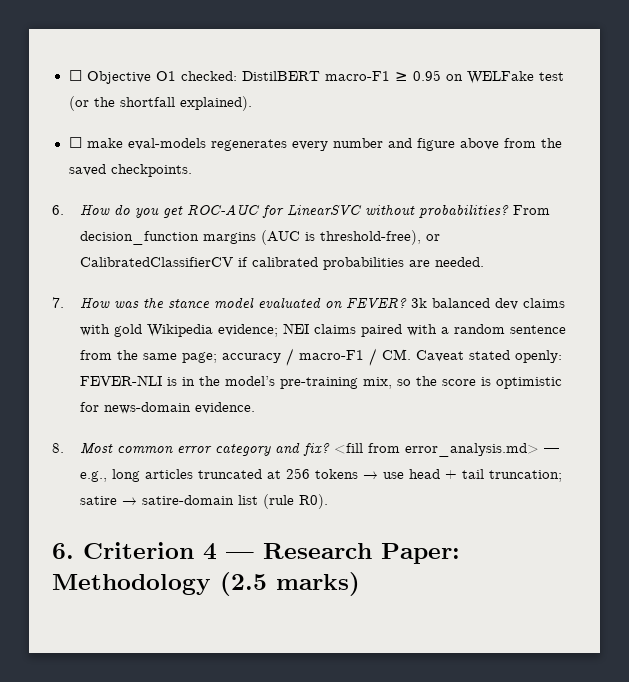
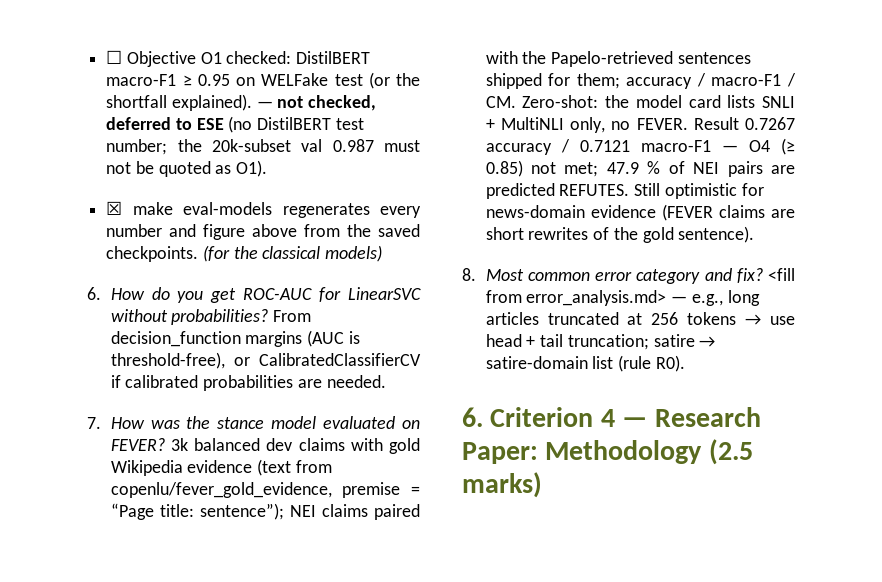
- ☐ Objective O1 checked: DistilBERT macro-F1 ≥ 0.95 on WELFake test (or the shortfall explained).
- ☐ make eval-models regenerates every number and figure above from the saved checkpoints.
+ ☐ Objective O1 checked: DistilBERT macro-F1 ≥ 0.95 on WELFake test (or the shortfall explained). — not checked, deferred to ESE (no DistilBERT test number; the 20k-subset val 0.987 must not be quoted as O1).
+ ☒ make eval-models regenerates every number and figure above from the saved checkpoints. (for the classical models)
- 3k balanced dev claims with gold Wikipedia evidence; NEI claims paired with a random sentence from the same page; accuracy / macro-F1 / CM. Caveat stated openly: FEVER-NLI is in the model’s pre-training mix, so the score is optimistic for news-domain evidence.
+ 3k balanced dev claims with gold Wikipedia evidence (text from copenlu/fever_gold_evidence, premise = “Page title: sentence”); NEI claims paired with the Papelo-retrieved sentences shipped for them; accuracy / macro-F1 / CM. Zero-shot: the model card lists SNLI + MultiNLI only, no FEVER. Result 0.7267 accuracy / 0.7121 macro-F1 — O4 (≥ 0.85) not met; 47.9 % of NEI pairs are predicted REFUTES. Still optimistic for news-domain evidence (FEVER claims are short rewrites of the gold sentence).

